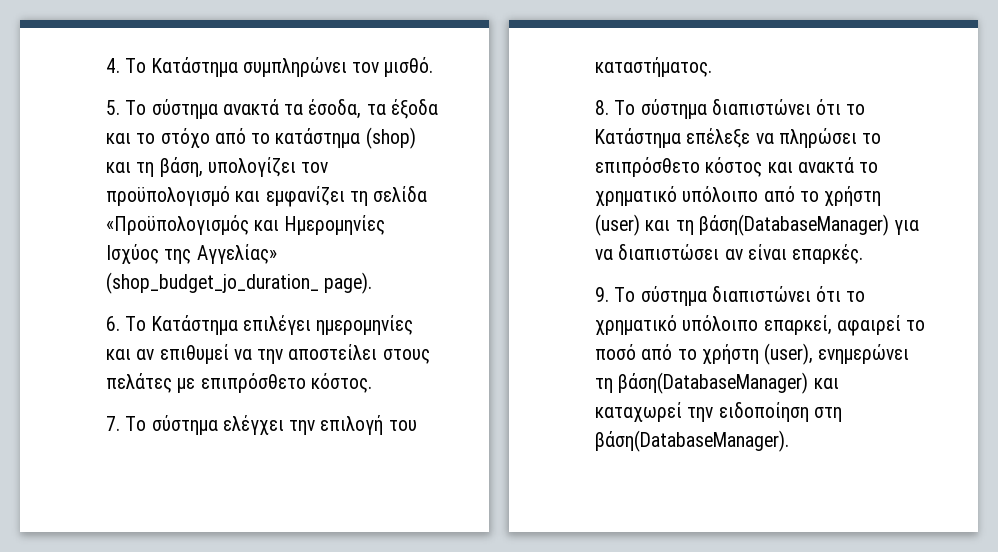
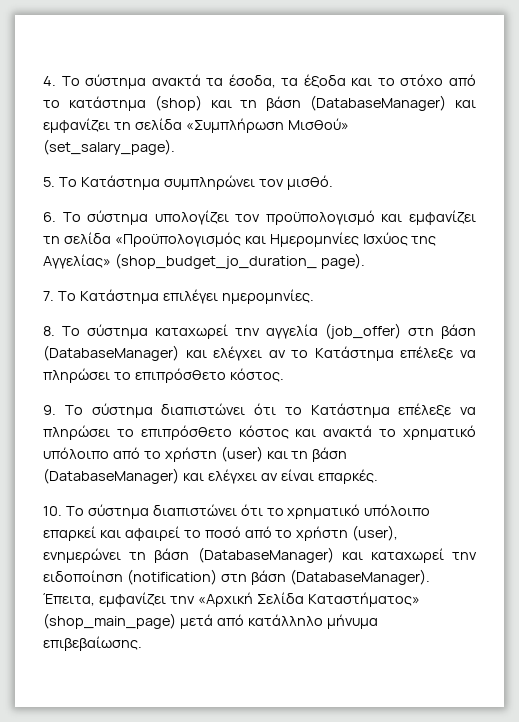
- 4. Το Κατάστημα συμπληρώνει τον μισθό.
- 5. Το σύστημα ανακτά τα έσοδα, τα έξοδα και το στόχο από το κατάστημα (shop) και τη βάση, υπολογίζει τον προϋπολογισμό και εμφανίζει τη σελίδα «Προϋπολογισμός και Ημερομηνίες Ισχύος της Αγγελίας» (shop_budget_jo_duration_ page).
+ 4. Το σύστημα ανακτά τα έσοδα, τα έξοδα και το στόχο από το κατάστημα (shop) και τη βάση (DatabaseManager) και εμφανίζει τη σελίδα «Συμπλήρωση Μισθού» (set_salary_page).
+ 5. Το Κατάστημα συμπληρώνει τον μισθό.
+ 6. Το σύστημα υπολογίζει τον προϋπολογισμό και εμφανίζει τη σελίδα «Προϋπολογισμός και Ημερομηνίες Ισχύος της Αγγελίας» (shop_budget_jo_duration_ page).
- 6. Το Κατάστημα επιλέγει ημερομηνίες και αν επιθυμεί να την αποστείλει στους πελάτες με επιπρόσθετο κόστος.
- 7. Το σύστημα ελέγχει την επιλογή του καταστήματος.
- 8. Το σύστημα διαπιστώνει ότι το Κατάστημα επέλεξε να πληρώσει το επιπρόσθετο κόστος και ανακτά το χρηματικό υπόλοιπο από το χρήστη (user) και τη βάση(DatabaseManager) για να διαπιστώσει αν είναι επαρκές.
+ 7. Το Κατάστημα επιλέγει ημερομηνίες.
+ 8. Το σύστημα καταχωρεί την αγγελία (job_offer) στη βάση (DatabaseManager) και ελέγχει αν το Κατάστημα επέλεξε να πληρώσει το επιπρόσθετο κόστος.
+ 9. Το σύστημα διαπιστώνει ότι το Κατάστημα επέλεξε να πληρώσει το επιπρόσθετο κόστος και ανακτά το χρηματικό υπόλοιπο από το χρήστη (user) και τη βάση (DatabaseManager) και ελέγχει αν είναι επαρκές.
- 9. Το σύστημα διαπιστώνει ότι το χρηματικό υπόλοιπο επαρκεί, αφαιρεί το ποσό από το χρήστη (user), ενημερώνει τη βάση(DatabaseManager) και καταχωρεί την ειδοποίηση στη βάση(DatabaseManager).
+ 10. Το σύστημα διαπιστώνει ότι το χρηματικό υπόλοιπο επαρκεί και αφαιρεί το ποσό από το χρήστη (user), ενημερώνει τη βάση (DatabaseManager) και καταχωρεί την ειδοποίηση (notification) στη βάση (DatabaseManager). Έπειτα, εμφανίζει την «Αρχική Σελίδα Καταστήματος» (shop_main_page) μετά από κατάλληλο μήνυμα επιβεβαίωσης.

